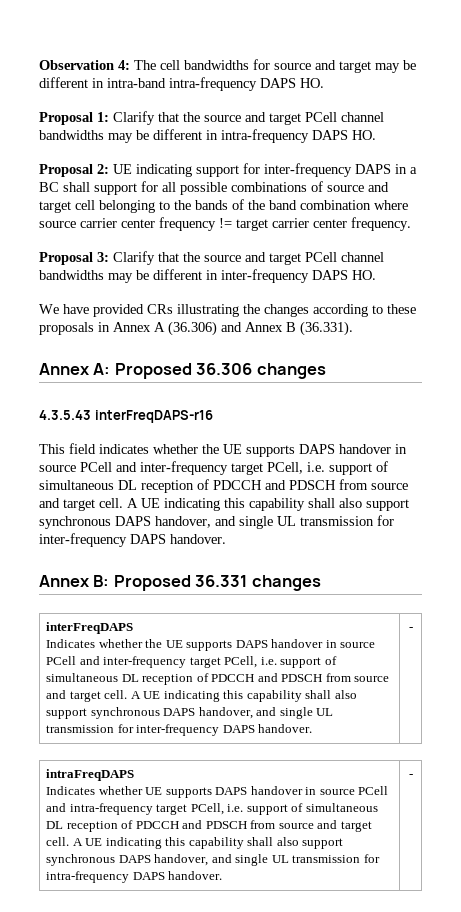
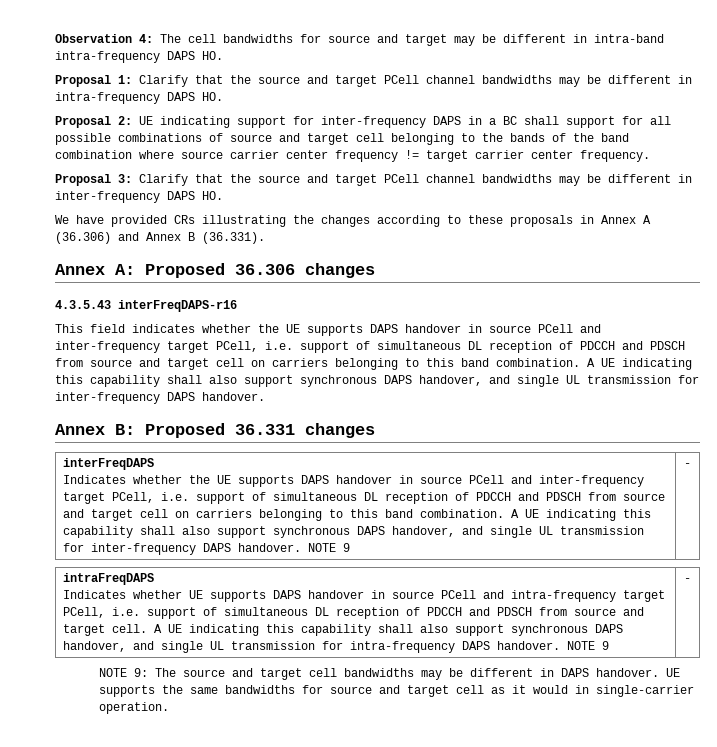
- This field indicates whether the UE supports DAPS handover in source PCell and inter-frequency target PCell, i.e. support of simultaneous DL reception of PDCCH and PDSCH from source and target cell.
+ This field indicates whether the UE supports DAPS handover in source PCell and inter-frequency target PCell, i.e. support of simultaneous DL reception of PDCCH and PDSCH from source and target cell on carriers belonging to this band combination.
- Indicates whether the UE supports DAPS handover in source PCell and inter-frequency target PCell, i.e. support of simultaneous DL reception of PDCCH and PDSCH from source and target cell. A UE indicating this capability shall also support synchronous DAPS handover, and single UL transmission for inter-frequency DAPS handover.
+ Indicates whether the UE supports DAPS handover in source PCell and inter-frequency target PCell, i.e. support of simultaneous DL reception of PDCCH and PDSCH from source and target cell on carriers belonging to this band combination. A UE indicating this capability shall also support synchronous DAPS handover, and single UL transmission for inter-frequency DAPS handover. NOTE 9
- A UE indicating this capability shall also support synchronous DAPS handover, and single UL transmission for intra-frequency DAPS handover. | -
+ A UE indicating this capability shall also support synchronous DAPS handover, and single UL transmission for intra-frequency DAPS handover. NOTE 9 | -
+ NOTE 9: The source and target cell bandwidths may be different in DAPS handover. UE supports the same bandwidths for source and target cell as it would in single-carrier operation.

